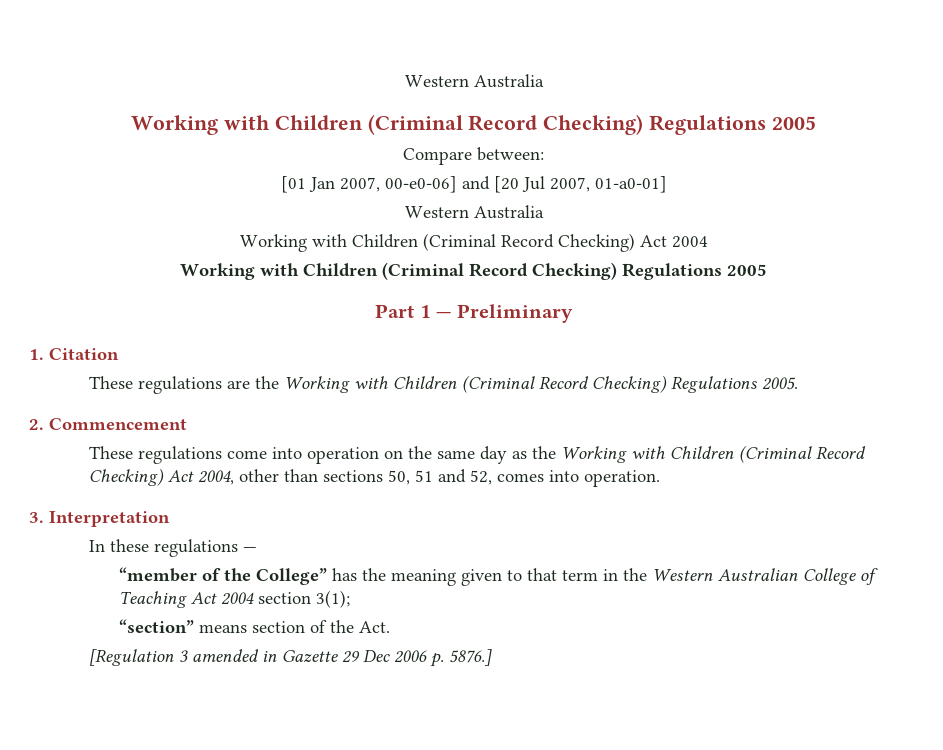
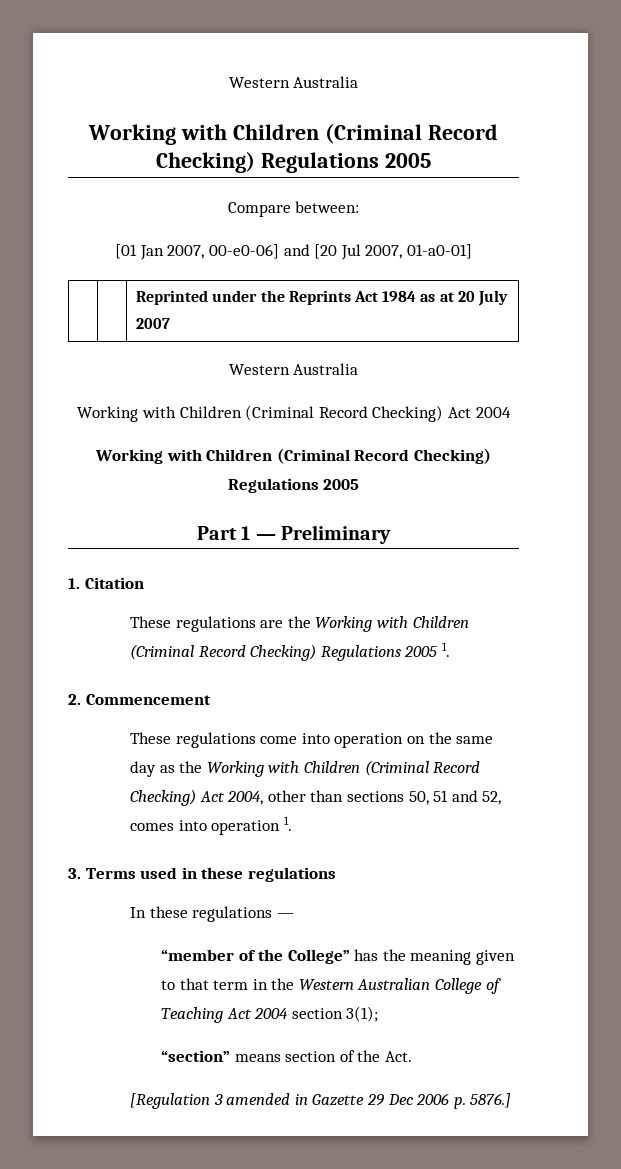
+ | | Reprinted under the Reprints Act 1984 as at 20 July 2007
- These regulations are the Working with Children (Criminal Record Checking) Regulations 2005.
+ These regulations are the Working with Children (Criminal Record Checking) Regulations 2005 1.
- These regulations come into operation on the same day as the Working with Children (Criminal Record Checking) Act 2004, other than sections 50, 51 and 52, comes into operation.
+ These regulations come into operation on the same day as the Working with Children (Criminal Record Checking) Act 2004, other than sections 50, 51 and 52, comes into operation 1.
- 3. Interpretation
+ 3. Terms used in these regulations

